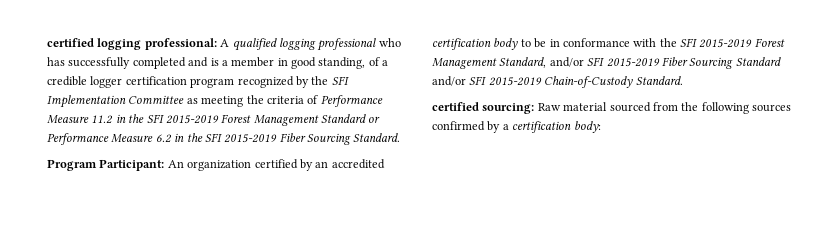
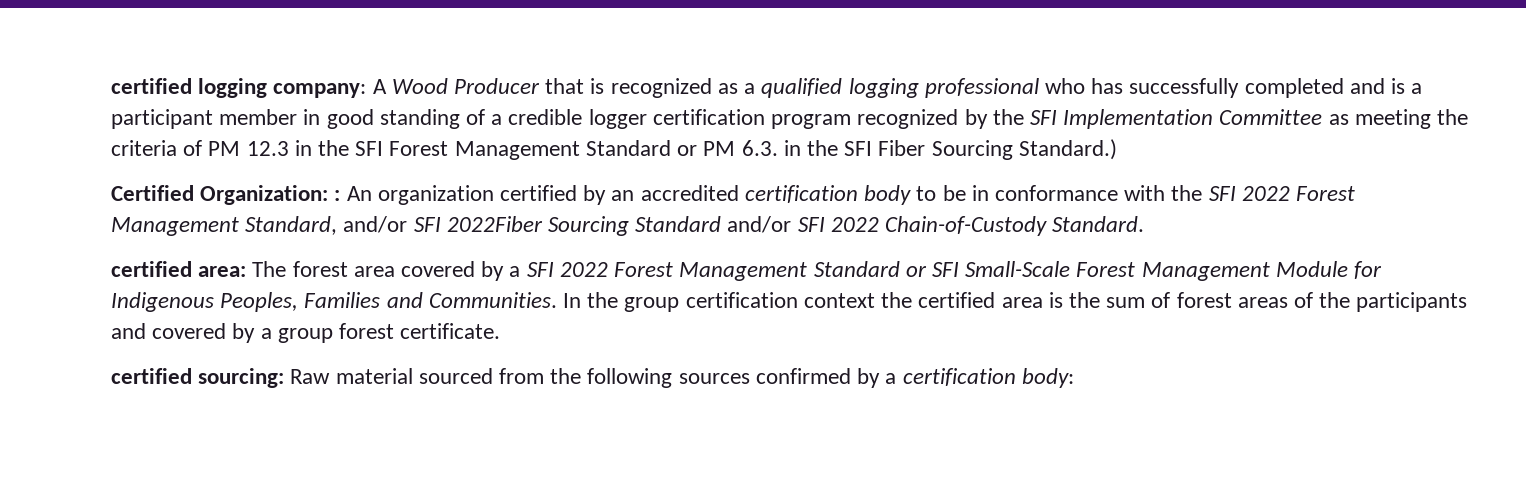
- certified logging professional: A qualified logging professional who has successfully completed and is a member in good standing, of a credible logger certification program recognized by the SFI Implementation Committee as meeting the criteria of Performance Measure 11.2 in the SFI 2015-2019 Forest Management Standard or Performance Measure 6.2 in the SFI 2015-2019 Fiber Sourcing Standard.
- Program Participant: An organization certified by an accredited certification body to be in conformance with the SFI 2015-2019 Forest Management Standard, and/or SFI 2015-2019 Fiber Sourcing Standard and/or SFI 2015-2019 Chain-of-Custody Standard.
+ certified logging company: A Wood Producer that is recognized as a qualified logging professional who has successfully completed and is a participant member in good standing of a credible logger certification program recognized by the SFI Implementation Committee as meeting the criteria of PM 12.3 in the SFI Forest Management Standard or PM 6.3. in the SFI Fiber Sourcing Standard.)
+ Certified Organization: : An organization certified by an accredited certification body to be in conformance with the SFI 2022 Forest Management Standard, and/or SFI 2022Fiber Sourcing Standard and/or SFI 2022 Chain-of-Custody Standard.
+ certified area: The forest area covered by a SFI 2022 Forest Management Standard or SFI Small-Scale Forest Management Module for Indigenous Peoples, Families and Communities. In the group certification context the certified area is the sum of forest areas of the participants and covered by a group forest certificate.

